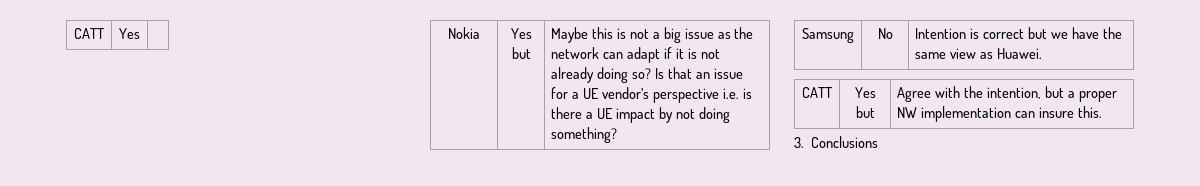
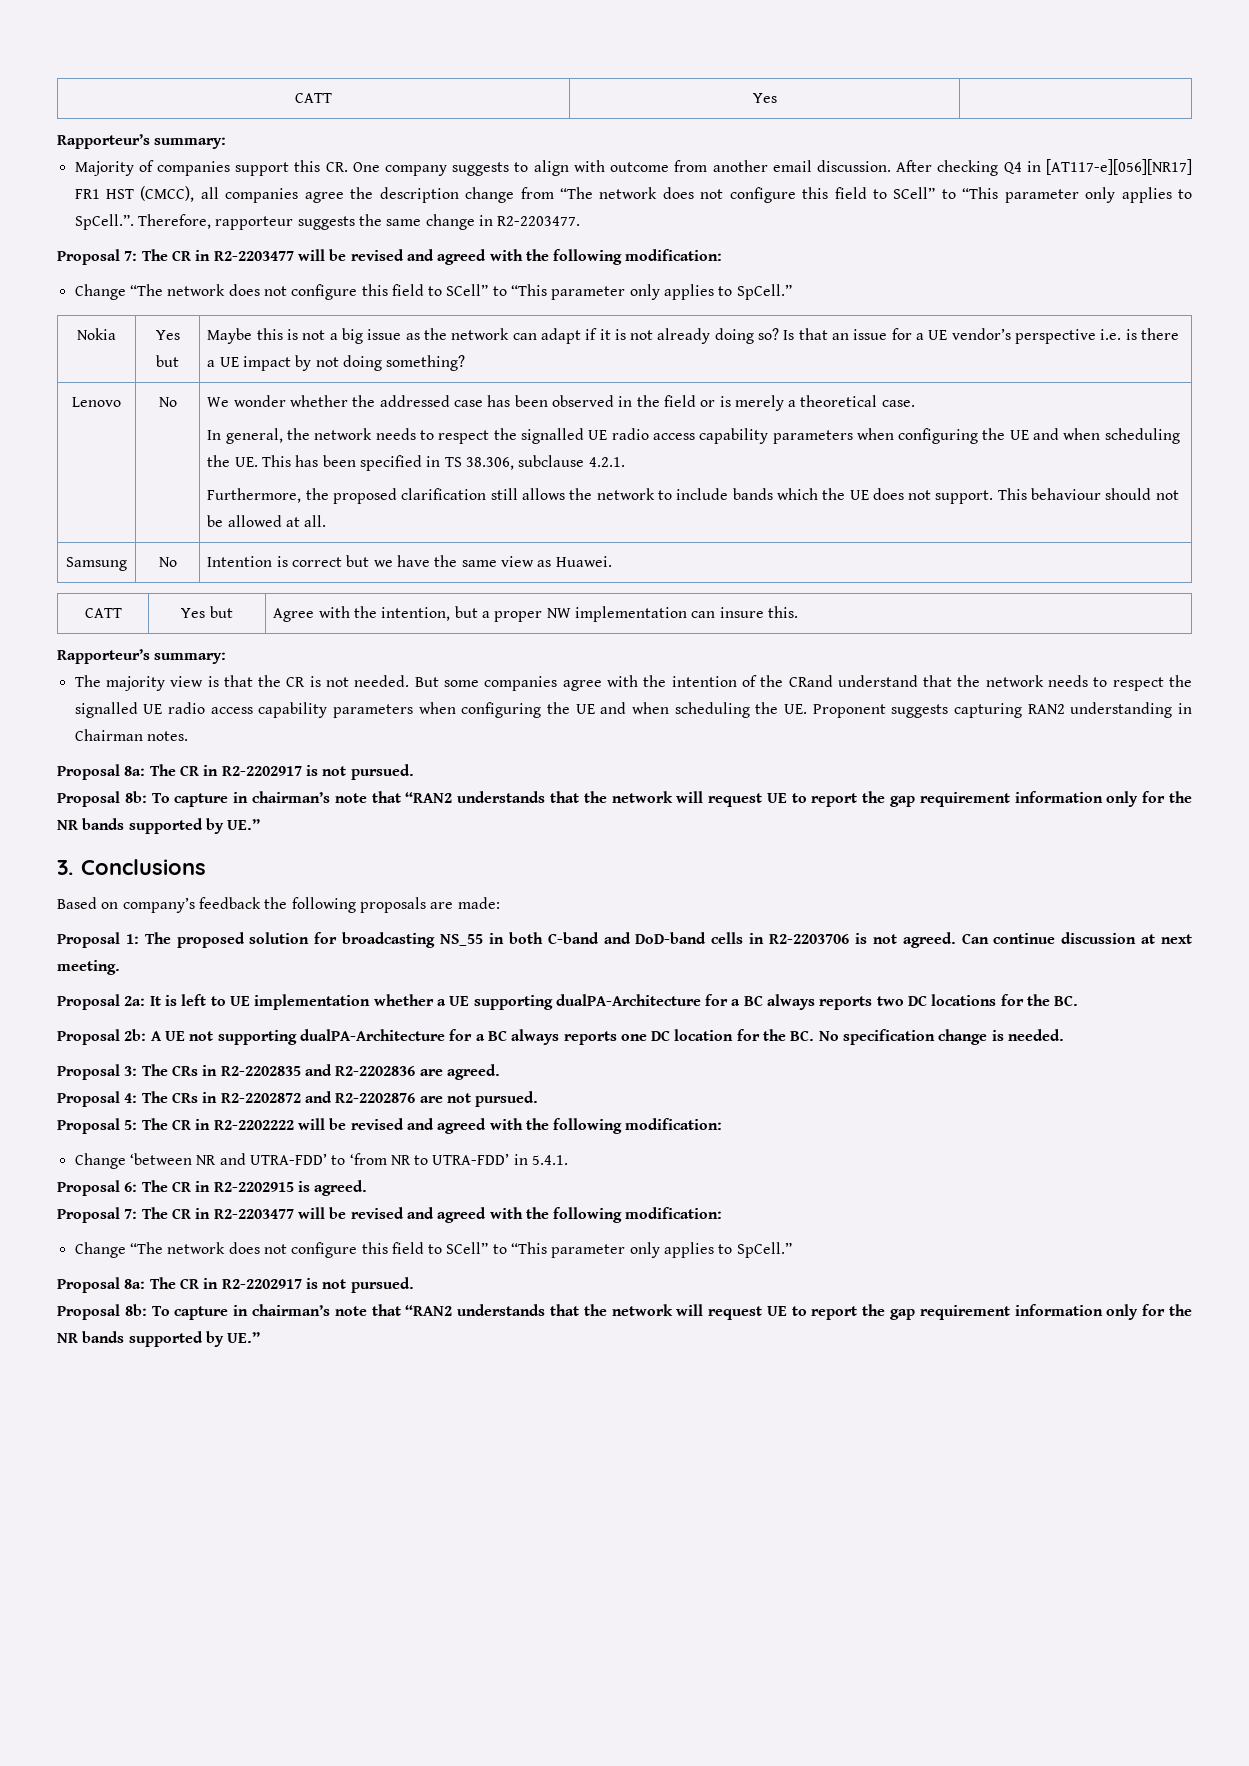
  CATT | Yes |
+ Rapporteur’s summary:
+ Majority of companies support this CR. One company suggests to align with outcome from another email discussion. After checking Q4 in [AT117-e][056][NR17] FR1 HST (CMCC), all companies agree the description change from “The network does not configure this field to SCell” to “This parameter only applies to SpCell.”. Therefore, rapporteur suggests the same change in R2-2203477.
+ Proposal 7: The CR in R2-2203477 will be revised and agreed with the following modification:
+ Change “The network does not configure this field to SCell” to “This parameter only applies to SpCell.”
+ Lenovo | No | We wonder whether the addressed case has been observed in the field or is merely a theoretical case.
+ In general, the network needs to respect the signalled UE radio access capability parameters when configuring the UE and when scheduling the UE. This has been specified in TS 38.306, subclause 4.2.1.
+ Furthermore, the proposed clarification still allows the network to include bands which the UE does not support. This behaviour should not be allowed at all.
  CATT | Yes but | Agree with the intention, but a proper NW implementation can insure this.
+ Rapporteur’s summary:
+ The majority view is that the CR is not needed. But some companies agree with the intention of the CRand understand that the network needs to respect the signalled UE radio access capability parameters when configuring the UE and when scheduling the UE. Proponent suggests capturing RAN2 understanding in Chairman notes.
+ Proposal 8a: The CR in R2-2202917 is not pursued.
+ Proposal 8b: To capture in chairman’s note that “RAN2 understands that the network will request UE to report the gap requirement information only for the NR bands supported by UE.”
  3. Conclusions
+ Based on company’s feedback the following proposals are made:
+ Proposal 1: The proposed solution for broadcasting NS_55 in both C-band and DoD-band cells in R2-2203706 is not agreed. Can continue discussion at next meeting.
+ Proposal 2a: It is left to UE implementation whether a UE supporting dualPA-Architecture for a BC always reports two DC locations for the BC.
+ Proposal 2b: A UE not supporting dualPA-Architecture for a BC always reports one DC location for the BC. No specification change is needed.
+ Proposal 3: The CRs in R2-2202835 and R2-2202836 are agreed.
+ Proposal 4: The CRs in R2-2202872 and R2-2202876 are not pursued.
+ Proposal 5: The CR in R2-2202222 will be revised and agreed with the following modification:
+ Change ‘between NR and UTRA-FDD’ to ‘from NR to UTRA-FDD’ in 5.4.1.
+ Proposal 6: The CR in R2-2202915 is agreed.
+ Proposal 7: The CR in R2-2203477 will be revised and agreed with the following modification:
+ Change “The network does not configure this field to SCell” to “This parameter only applies to SpCell.”
+ Proposal 8a: The CR in R2-2202917 is not pursued.
+ Proposal 8b: To capture in chairman’s note that “RAN2 understands that the network will request UE to report the gap requirement information only for the NR bands supported by UE.”

